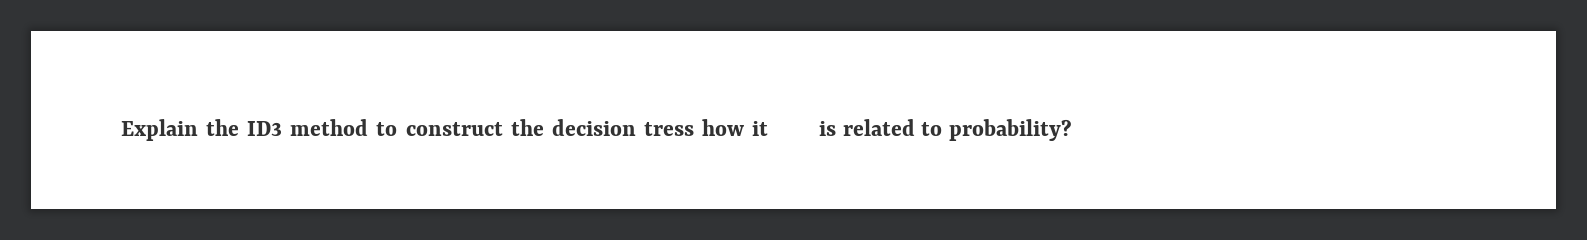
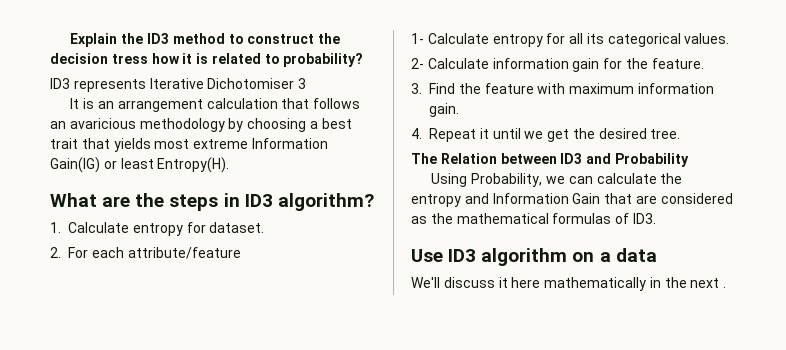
+ ID3 represents Iterative Dichotomiser 3
+ It is an arrangement calculation that follows an avaricious methodology by choosing a best trait that yields most extreme Information Gain(IG) or least Entropy(H).
+ What are the steps in ID3 algorithm?
+ 1. Calculate entropy for dataset.
+ 2. For each attribute/feature
+ 1- Calculate entropy for all its categorical values.
+ 2- Calculate information gain for the feature.
+ 3. Find the feature with maximum information gain.
+ 4. Repeat it until we get the desired tree.
+ The Relation between ID3 and Probability
+ Using Probability, we can calculate the entropy and Information Gain that are considered as the mathematical formulas of ID3.
+ Use ID3 algorithm on a data
+ We'll discuss it here mathematically in the next .

